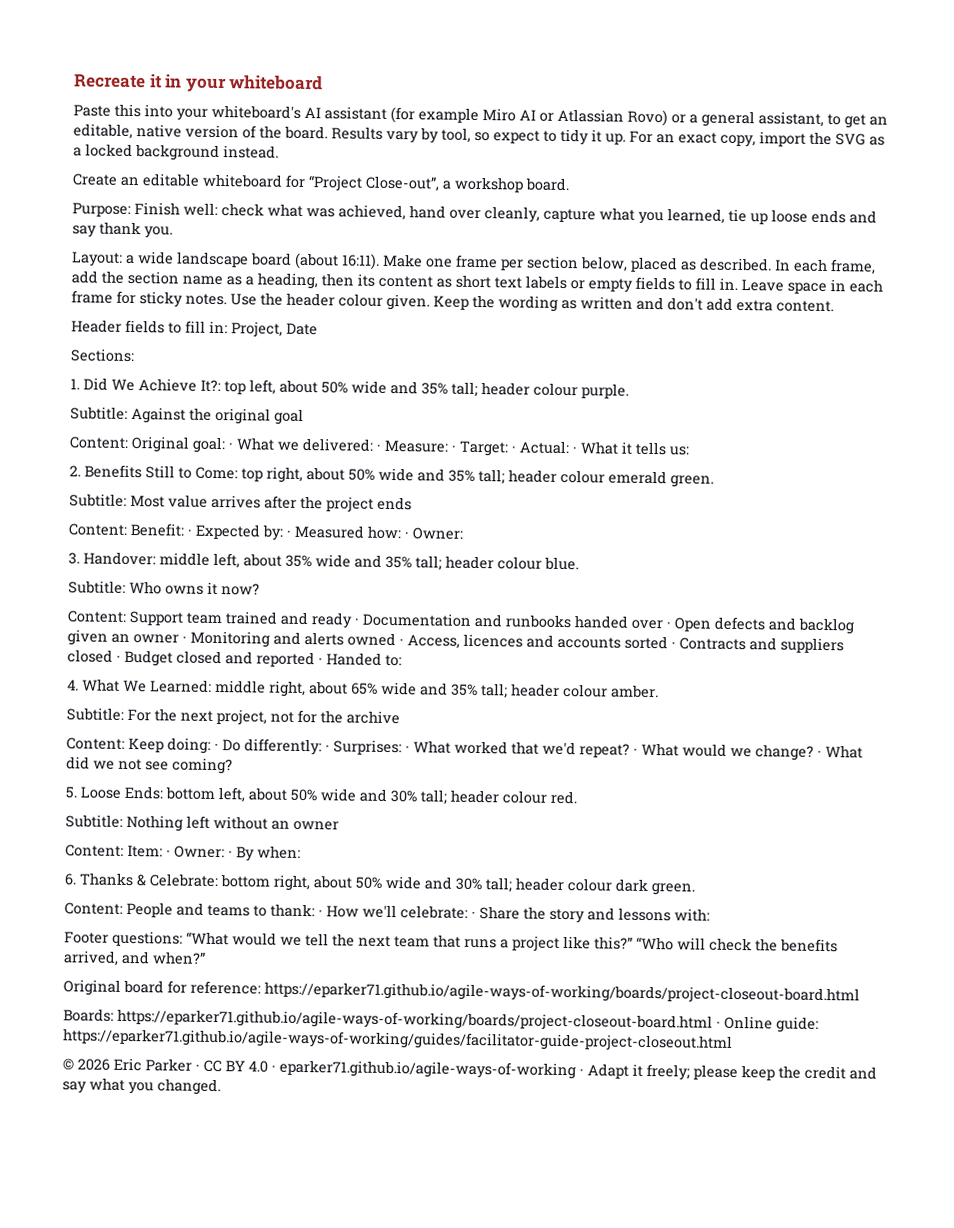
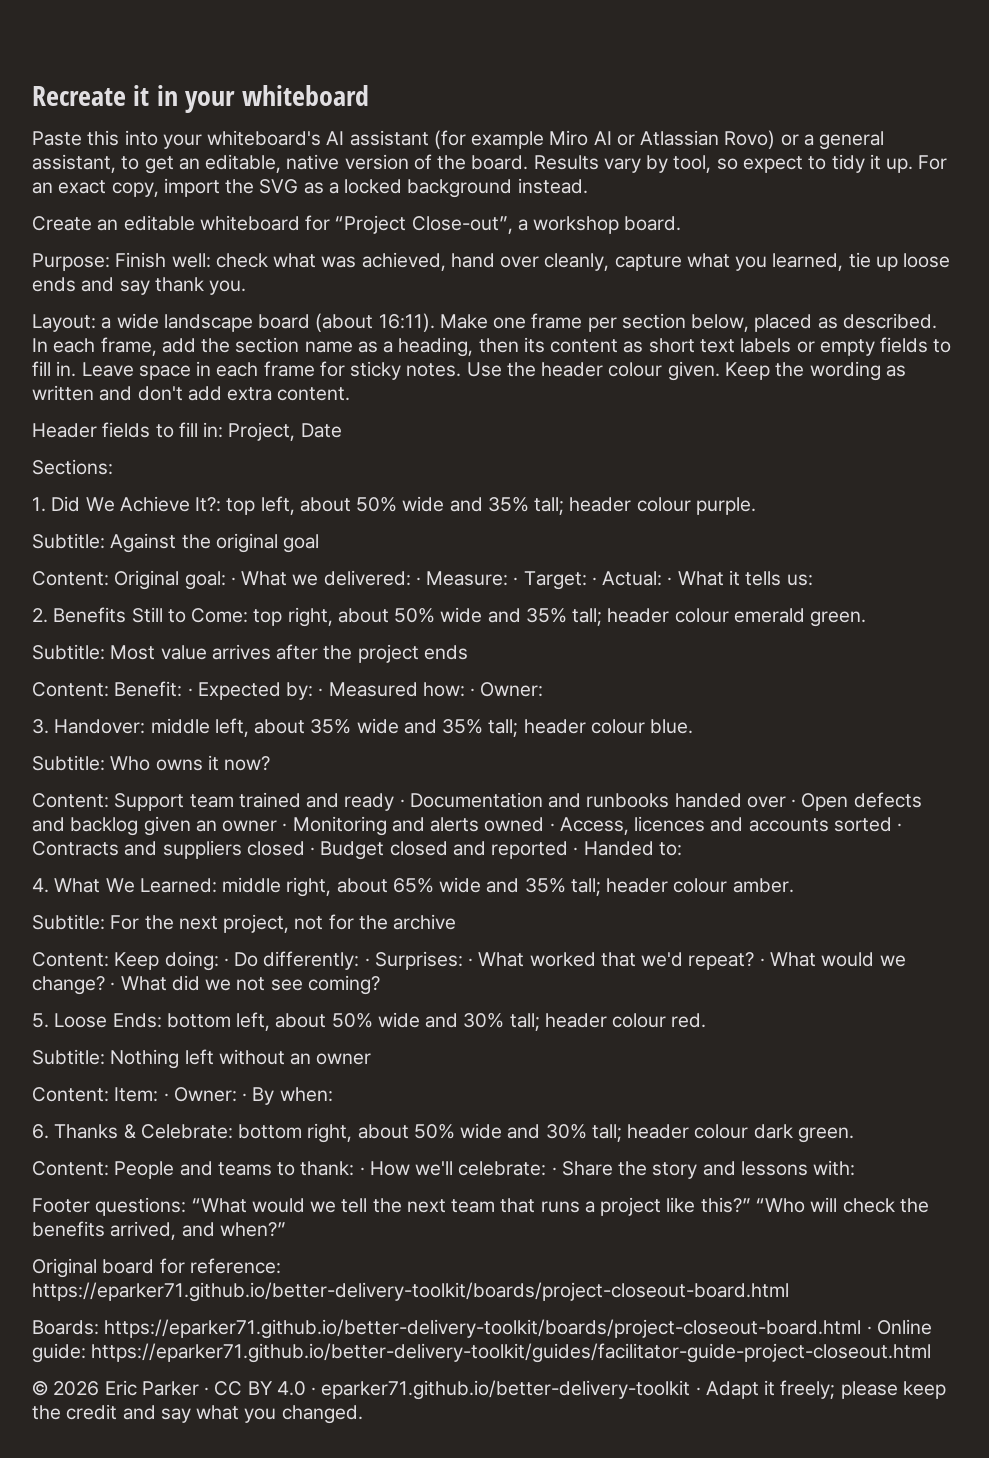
- Original board for reference: https://eparker71.github.io/agile-ways-of-working/boards/project-closeout-board.html
+ Original board for reference: https://eparker71.github.io/better-delivery-toolkit/boards/project-closeout-board.html
- Boards: https://eparker71.github.io/agile-ways-of-working/boards/project-closeout-board.html · Online guide: https://eparker71.github.io/agile-ways-of-working/guides/facilitator-guide-project-closeout.html
+ Boards: https://eparker71.github.io/better-delivery-toolkit/boards/project-closeout-board.html · Online guide: https://eparker71.github.io/better-delivery-toolkit/guides/facilitator-guide-project-closeout.html
- © 2026 Eric Parker · CC BY 4.0 · eparker71.github.io/agile-ways-of-working · Adapt it freely; please keep the credit and say what you changed.
+ © 2026 Eric Parker · CC BY 4.0 · eparker71.github.io/better-delivery-toolkit · Adapt it freely; please keep the credit and say what you changed.

